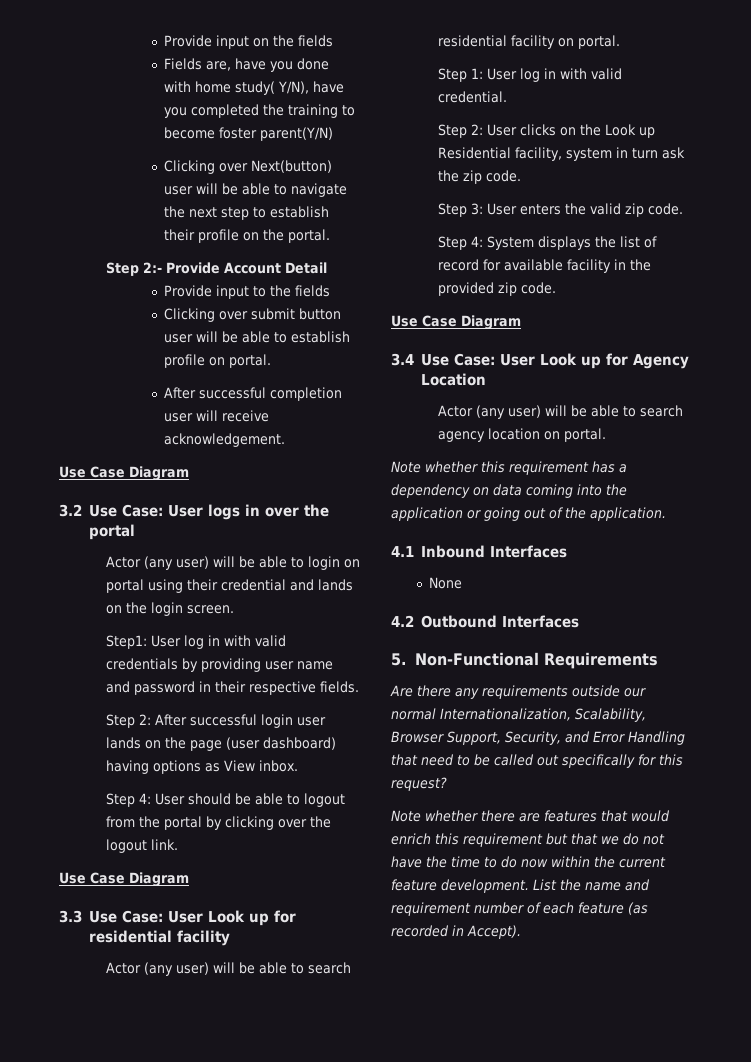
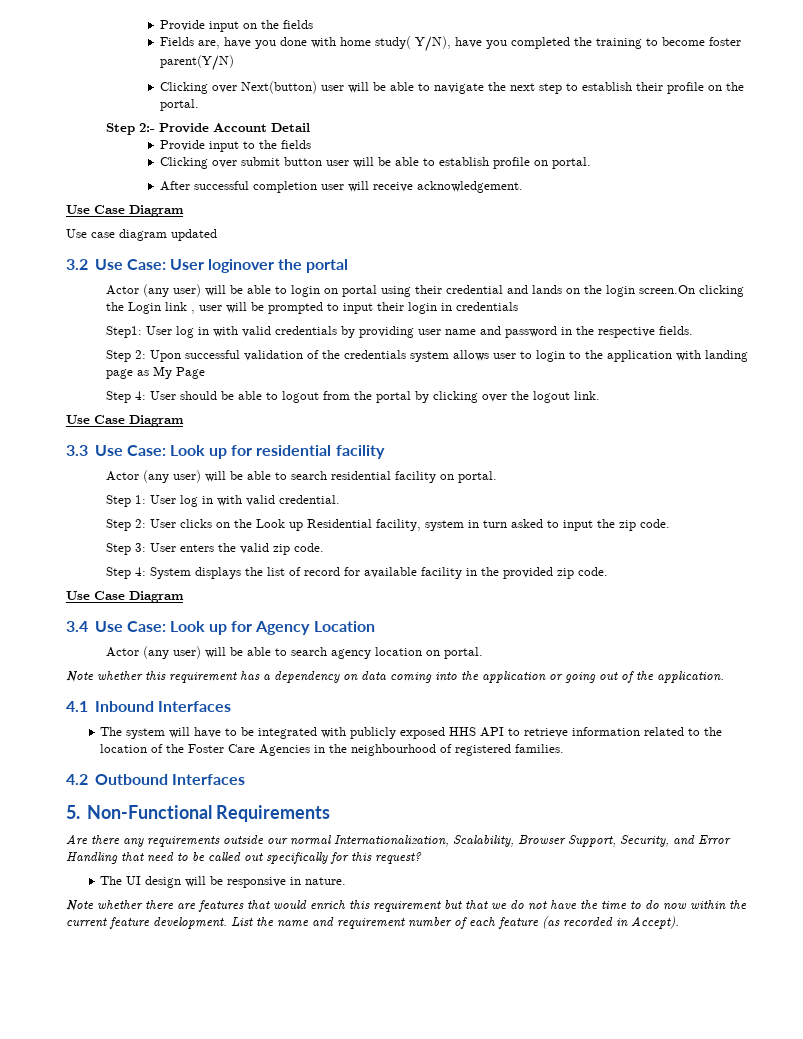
+ Use case diagram updated
- 3.2 Use Case: User logs in over the portal
+ 3.2 Use Case: User loginover the portal
- Actor (any user) will be able to login on portal using their credential and lands on the login screen.
+ Actor (any user) will be able to login on portal using their credential and lands on the login screen.On clicking the Login link , user will be prompted to input their login in credentials
- Step1: User log in with valid credentials by providing user name and password in their respective fields.
+ Step1: User log in with valid credentials by providing user name and password in the respective fields.
- Step 2: After successful login user lands on the page (user dashboard) having options as View inbox.
+ Step 2: Upon successful validation of the credentials system allows user to login to the application with landing page as My Page
- 3.3 Use Case: User Look up for residential facility
+ 3.3 Use Case: Look up for residential facility
- Step 2: User clicks on the Look up Residential facility, system in turn ask the zip code.
+ Step 2: User clicks on the Look up Residential facility, system in turn asked to input the zip code.
- 3.4 Use Case: User Look up for Agency Location
+ 3.4 Use Case: Look up for Agency Location
- None
+ The system will have to be integrated with publicly exposed HHS API to retrieve information related to the location of the Foster Care Agencies in the neighbourhood of registered families.
+ The UI design will be responsive in nature.

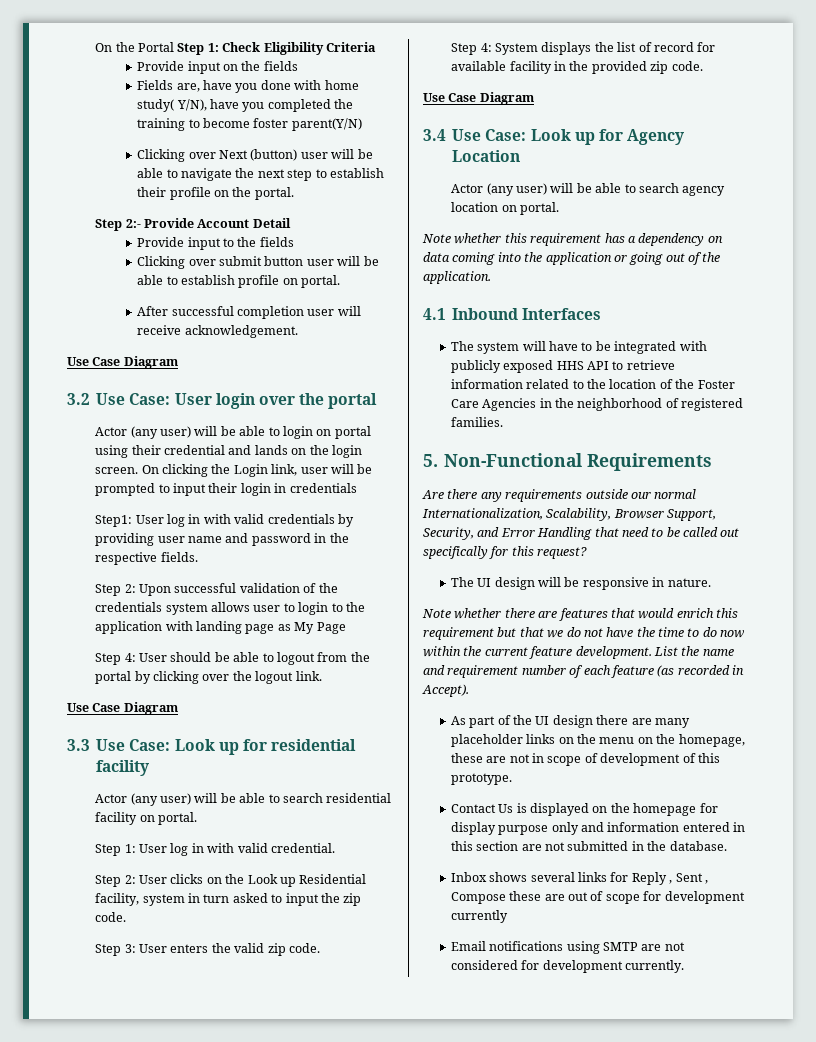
+ On the Portal Step 1: Check Eligibility Criteria
- Clicking over Next(button) user will be able to navigate the next step to establish their profile on the portal.
+ Clicking over Next (button) user will be able to navigate the next step to establish their profile on the portal.
- Use case diagram updated
- 3.2 Use Case: User loginover the portal
+ 3.2 Use Case: User login over the portal
- Actor (any user) will be able to login on portal using their credential and lands on the login screen.On clicking the Login link , user will be prompted to input their login in credentials
+ Actor (any user) will be able to login on portal using their credential and lands on the login screen. On clicking the Login link, user will be prompted to input their login in credentials
- The system will have to be integrated with publicly exposed HHS API to retrieve information related to the location of the Foster Care Agencies in the neighbourhood of registered families.
+ The system will have to be integrated with publicly exposed HHS API to retrieve information related to the location of the Foster Care Agencies in the neighborhood of registered families.
- 4.2 Outbound Interfaces
+ As part of the UI design there are many placeholder links on the menu on the homepage, these are not in scope of development of this prototype.
+ Contact Us is displayed on the homepage for display purpose only and information entered in this section are not submitted in the database.
+ Inbox shows several links for Reply , Sent , Compose these are out of scope for development currently
+ Email notifications using SMTP are not considered for development currently.

